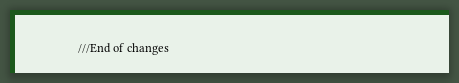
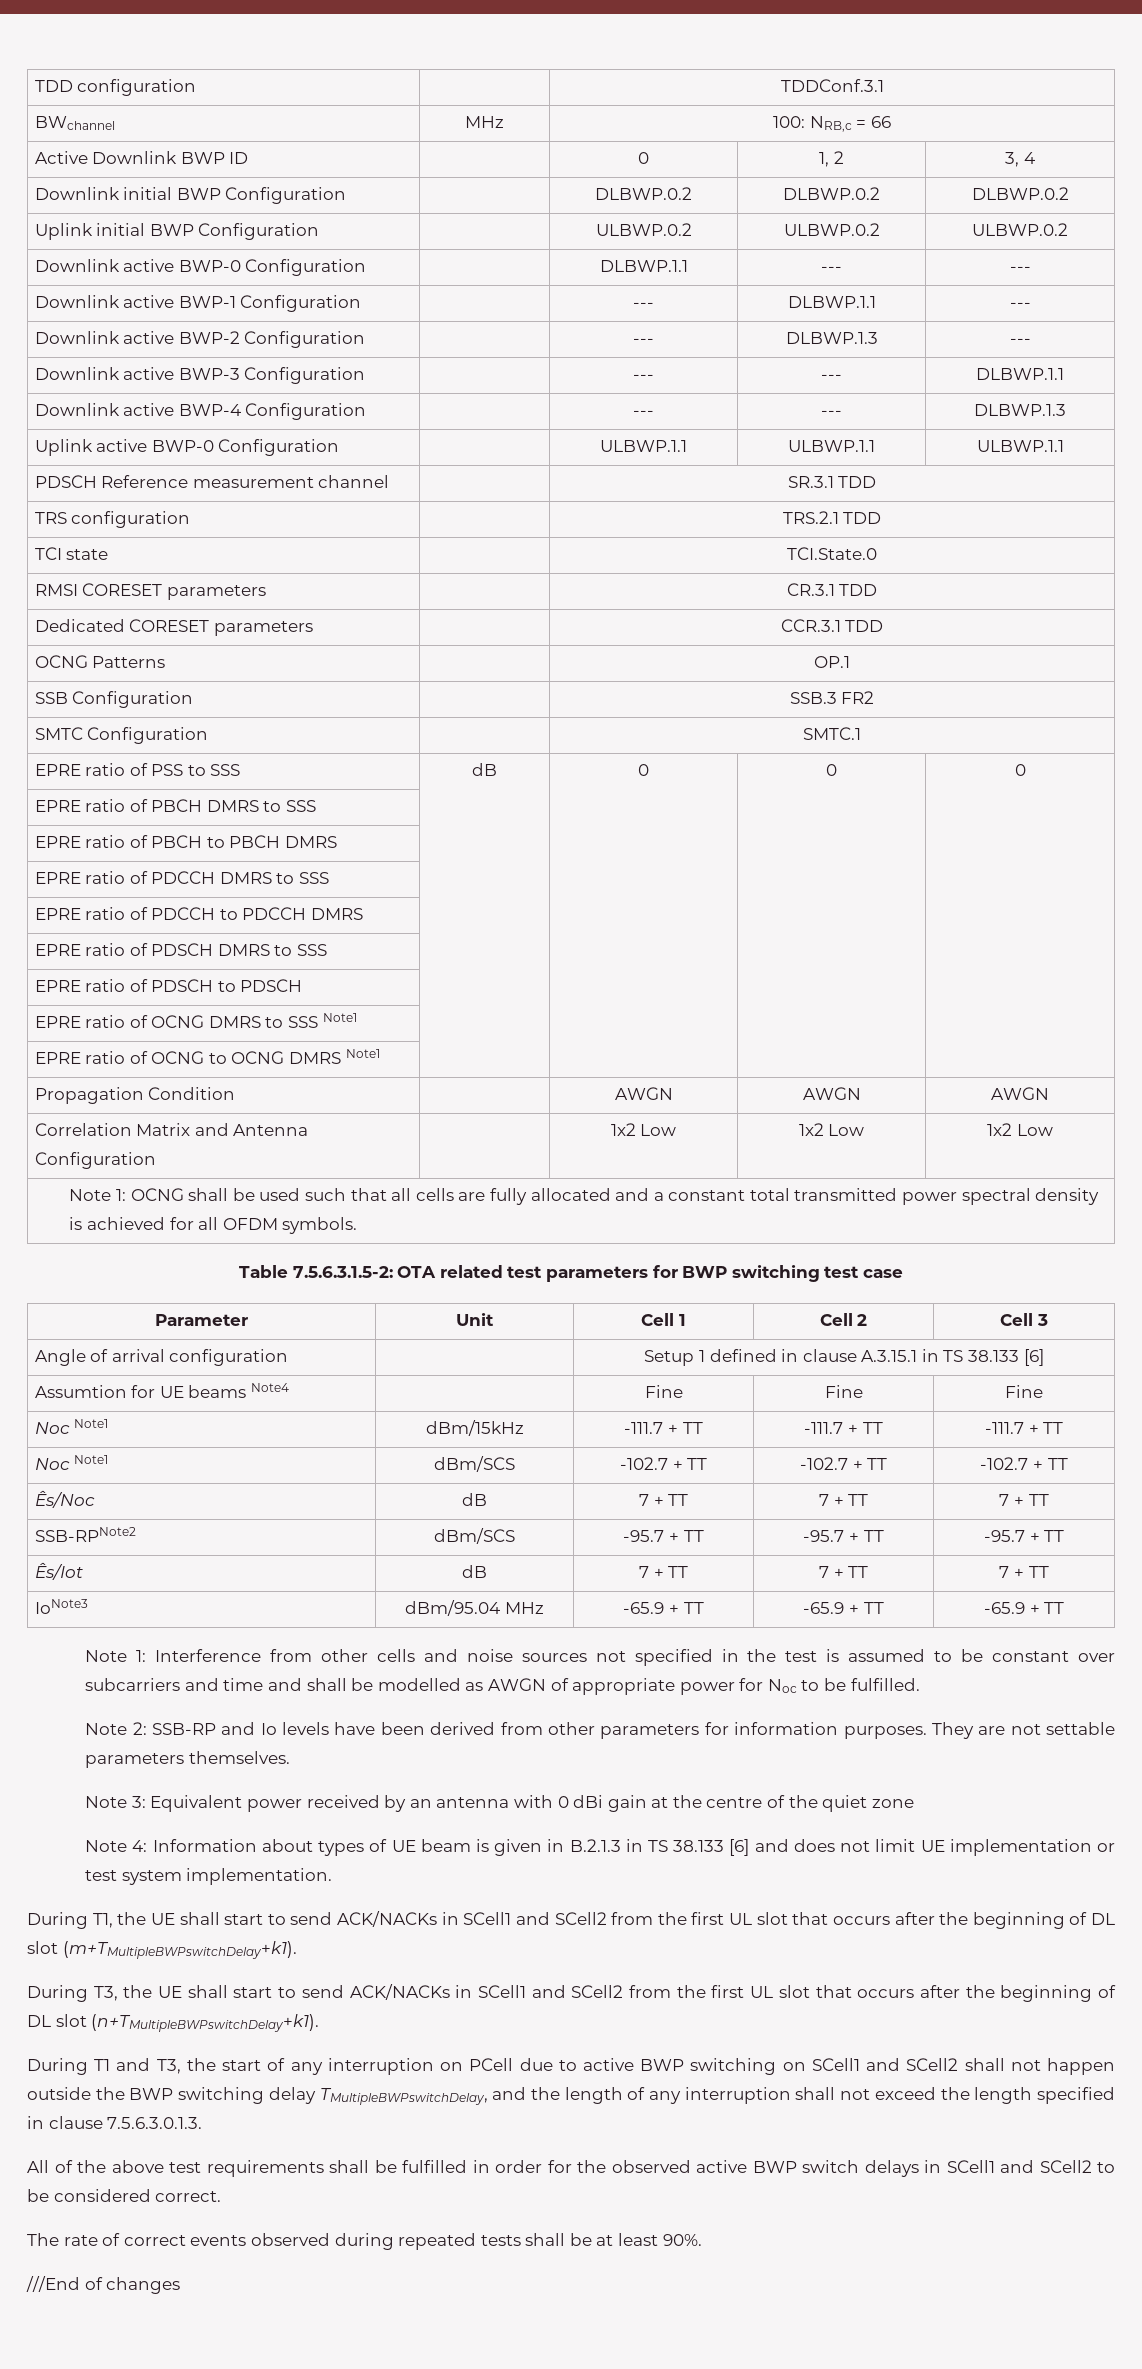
+ TDD configuration | | TDDConf.3.1
+ BWchannel | MHz | 100: NRB,c = 66
+ Active Downlink BWP ID | | 0 | 1, 2 | 3, 4
+ Downlink initial BWP Configuration | | DLBWP.0.2 | DLBWP.0.2 | DLBWP.0.2
+ Uplink initial BWP Configuration | | ULBWP.0.2 | ULBWP.0.2 | ULBWP.0.2
+ Downlink active BWP-0 Configuration | | DLBWP.1.1 | --- | ---
+ Downlink active BWP-1 Configuration | | --- | DLBWP.1.1 | ---
+ Downlink active BWP-2 Configuration | | --- | DLBWP.1.3 | ---
+ Downlink active BWP-3 Configuration | | --- | --- | DLBWP.1.1
+ Downlink active BWP-4 Configuration | | --- | --- | DLBWP.1.3
+ Uplink active BWP-0 Configuration | | ULBWP.1.1 | ULBWP.1.1 | ULBWP.1.1
+ PDSCH Reference measurement channel | | SR.3.1 TDD
+ TRS configuration | | TRS.2.1 TDD
+ TCI state | | TCI.State.0
+ RMSI CORESET parameters | | CR.3.1 TDD
+ Dedicated CORESET parameters | | CCR.3.1 TDD
+ OCNG Patterns | | OP.1
+ SSB Configuration | | SSB.3 FR2
+ SMTC Configuration | | SMTC.1
+ EPRE ratio of PSS to SSS | dB | 0 | 0 | 0
+ EPRE ratio of PBCH DMRS to SSS | | | |
+ EPRE ratio of PBCH to PBCH DMRS | | | |
+ EPRE ratio of PDCCH DMRS to SSS | | | |
+ EPRE ratio of PDCCH to PDCCH DMRS | | | |
+ EPRE ratio of PDSCH DMRS to SSS | | | |
+ EPRE ratio of PDSCH to PDSCH | | | |
+ EPRE ratio of OCNG DMRS to SSS Note1 | | | |
+ EPRE ratio of OCNG to OCNG DMRS Note1 | | | |
+ Propagation Condition | | AWGN | AWGN | AWGN
+ Correlation Matrix and Antenna Configuration | | 1x2 Low | 1x2 Low | 1x2 Low
+ Note 1: OCNG shall be used such that all cells are fully allocated and a constant total transmitted power spectral density is achieved for all OFDM symbols.
+ Table 7.5.6.3.1.5-2: OTA related test parameters for BWP switching test case
+ Parameter | Unit | Cell 1 | Cell 2 | Cell 3
+ Angle of arrival configuration | | Setup 1 defined in clause A.3.15.1 in TS 38.133 [6]
+ Assumtion for UE beams Note4 | | Fine | Fine | Fine
+ Noc Note1 | dBm/15kHz | -111.7 + TT | -111.7 + TT | -111.7 + TT
+ Noc Note1 | dBm/SCS | -102.7 + TT | -102.7 + TT | -102.7 + TT
+ Ês/Noc | dB | 7 + TT | 7 + TT | 7 + TT
+ SSB-RPNote2 | dBm/SCS | -95.7 + TT | -95.7 + TT | -95.7 + TT
+ Ês/Iot | dB | 7 + TT | 7 + TT | 7 + TT
+ IoNote3 | dBm/95.04 MHz | -65.9 + TT | -65.9 + TT | -65.9 + TT
+ Note 1: Interference from other cells and noise sources not specified in the test is assumed to be constant over subcarriers and time and shall be modelled as AWGN of appropriate power for Noc to be fulfilled.
+ Note 2: SSB-RP and Io levels have been derived from other parameters for information purposes. They are not settable parameters themselves.
+ Note 3: Equivalent power received by an antenna with 0 dBi gain at the centre of the quiet zone
+ Note 4: Information about types of UE beam is given in B.2.1.3 in TS 38.133 [6] and does not limit UE implementation or test system implementation.
+ During T1, the UE shall start to send ACK/NACKs in SCell1 and SCell2 from the first UL slot that occurs after the beginning of DL slot (m+TMultipleBWPswitchDelay+k1).
+ During T3, the UE shall start to send ACK/NACKs in SCell1 and SCell2 from the first UL slot that occurs after the beginning of DL slot (n+TMultipleBWPswitchDelay+k1).
+ During T1 and T3, the start of any interruption on PCell due to active BWP switching on SCell1 and SCell2 shall not happen outside the BWP switching delay TMultipleBWPswitchDelay, and the length of any interruption shall not exceed the length specified in clause 7.5.6.3.0.1.3.
+ All of the above test requirements shall be fulfilled in order for the observed active BWP switch delays in SCell1 and SCell2 to be considered correct.
+ The rate of correct events observed during repeated tests shall be at least 90%.

